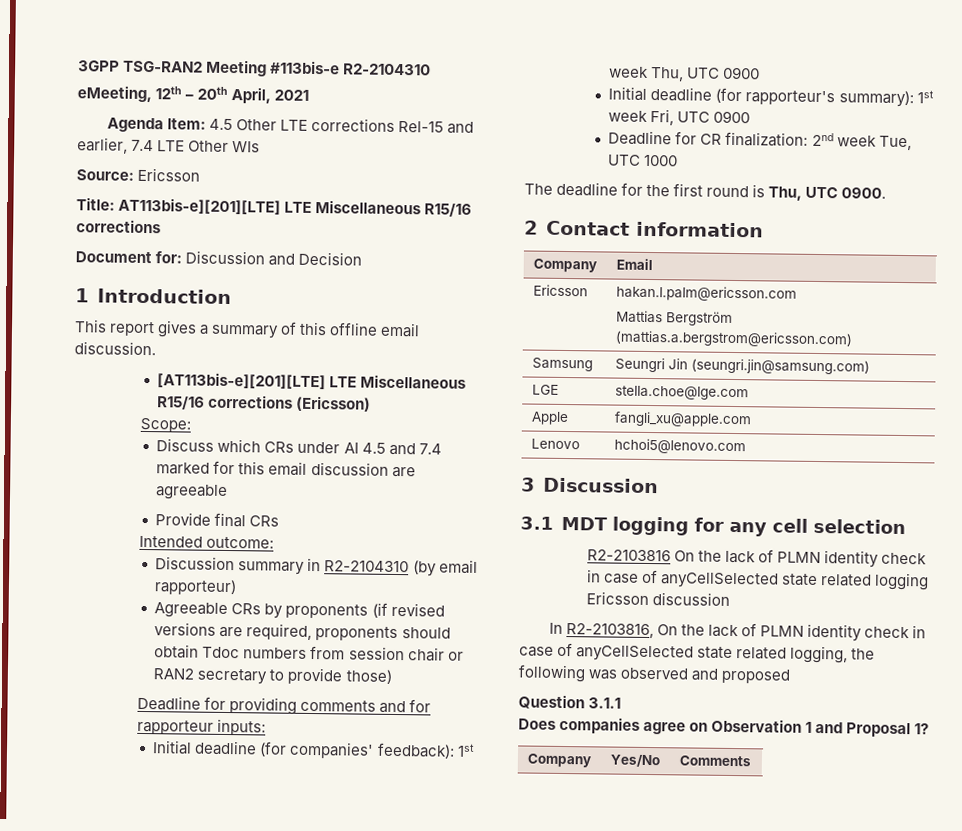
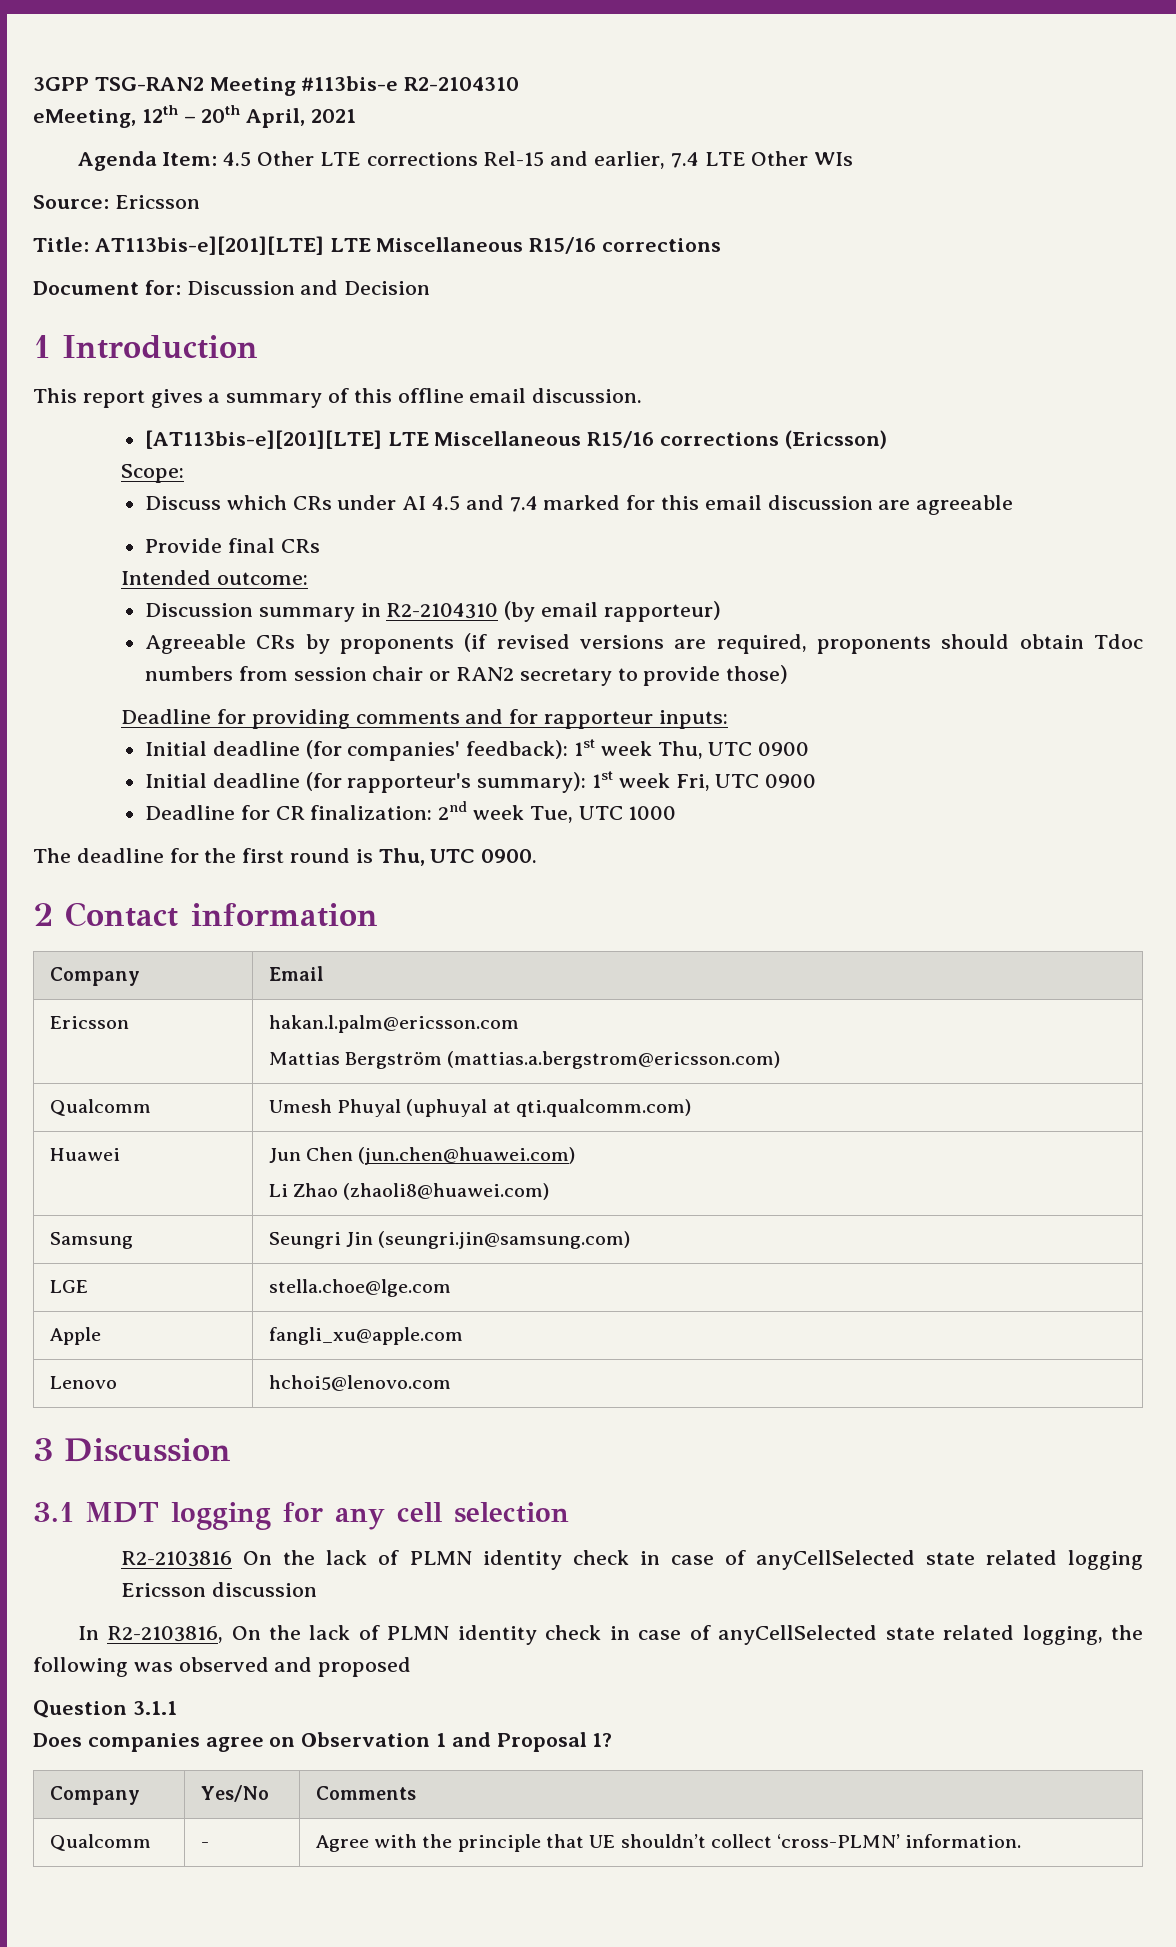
+ Qualcomm | Umesh Phuyal (uphuyal at qti.qualcomm.com)
+ Huawei | Jun Chen (jun.chen@huawei.com)
+ Li Zhao (zhaoli8@huawei.com)
+ Qualcomm | - | Agree with the principle that UE shouldn’t collect ‘cross-PLMN’ information.

